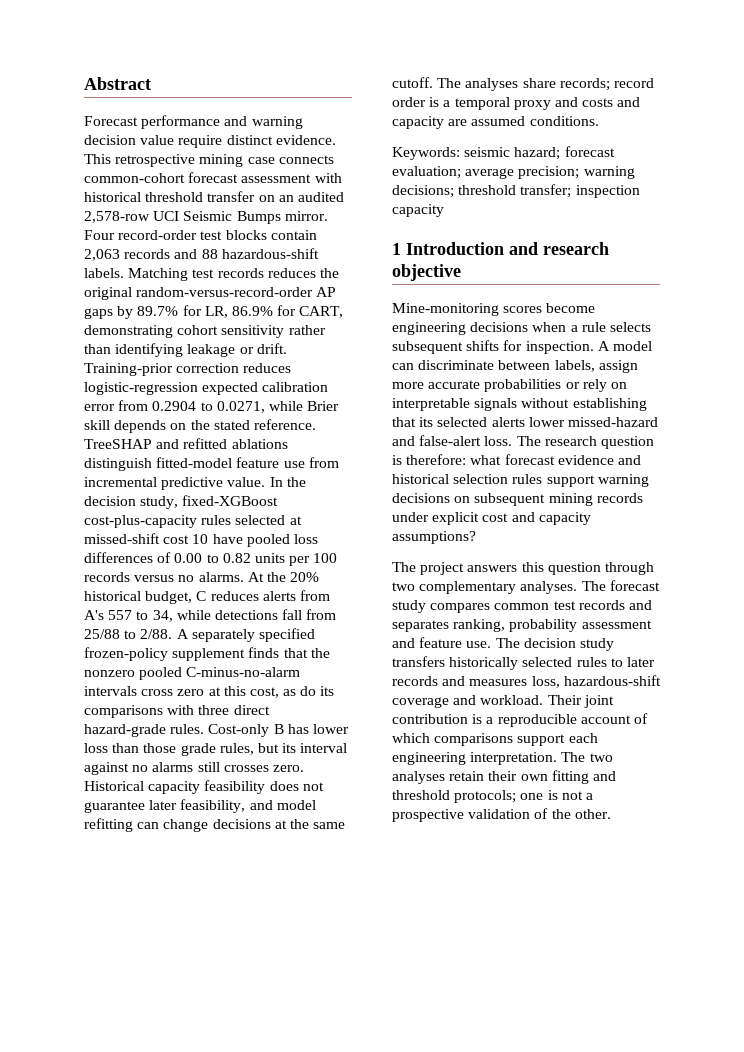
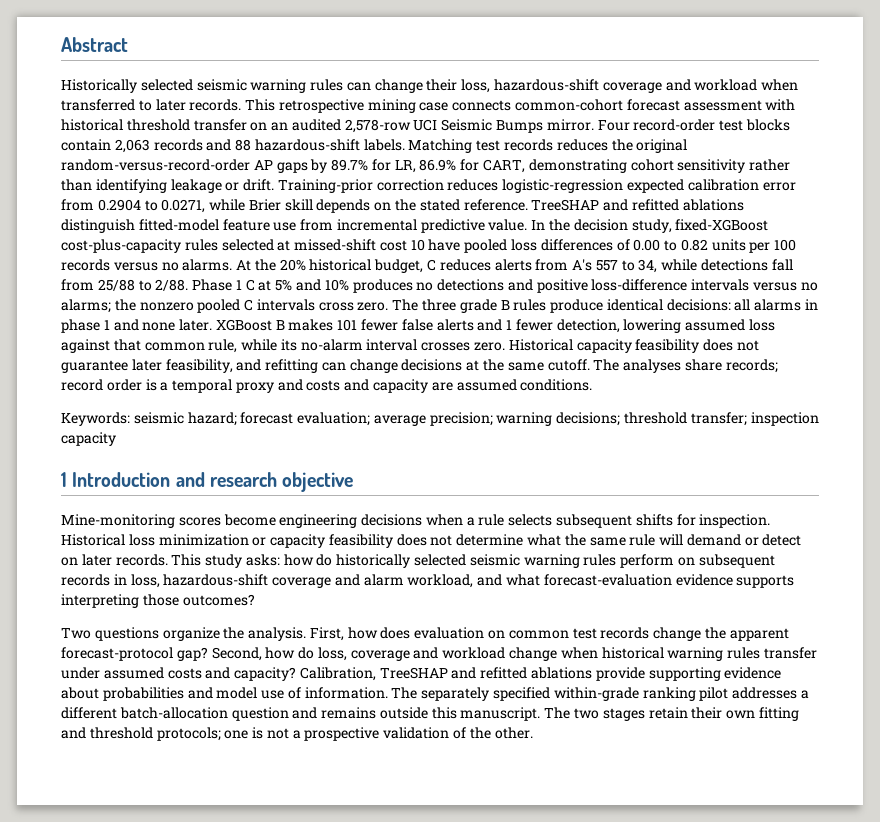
- Forecast performance and warning decision value require distinct evidence.
+ Historically selected seismic warning rules can change their loss, hazardous-shift coverage and workload when transferred to later records.
- A separately specified frozen-policy supplement finds that the nonzero pooled C-minus-no-alarm intervals cross zero at this cost, as do its comparisons with three direct hazard-grade rules. Cost-only B has lower loss than those grade rules, but its interval against no alarms still crosses zero.
+ Phase 1 C at 5% and 10% produces no detections and positive loss-difference intervals versus no alarms; the nonzero pooled C intervals cross zero. The three grade B rules produce identical decisions: all alarms in phase 1 and none later. XGBoost B makes 101 fewer false alerts and 1 fewer detection, lowering assumed loss against that common rule, while its no-alarm interval crosses zero.
- Historical capacity feasibility does not guarantee later feasibility, and model refitting can change decisions at the same cutoff.
+ Historical capacity feasibility does not guarantee later feasibility, and refitting can change decisions at the same cutoff.
- A model can discriminate between labels, assign more accurate probabilities or rely on interpretable signals without establishing that its selected alerts lower missed-hazard and false-alert loss. The research question is therefore: what forecast evidence and historical selection rules support warning decisions on subsequent mining records under explicit cost and capacity assumptions?
- The project answers this question through two complementary analyses. The forecast study compares common test records and separates ranking, probability assessment and feature use. The decision study transfers historically selected rules to later records and measures loss, hazardous-shift coverage and workload. Their joint contribution is a reproducible account of which comparisons support each engineering interpretation.
+ Historical loss minimization or capacity feasibility does not determine what the same rule will demand or detect on later records. This study asks: how do historically selected seismic warning rules perform on subsequent records in loss, hazardous-shift coverage and alarm workload, and what forecast-evaluation evidence supports interpreting those outcomes?
+ Two questions organize the analysis. First, how does evaluation on common test records change the apparent forecast-protocol gap? Second, how do loss, coverage and workload change when historical warning rules transfer under assumed costs and capacity? Calibration, TreeSHAP and refitted ablations provide supporting evidence about probabilities and model use of information. The separately specified within-grade ranking pilot addresses a different batch-allocation question and remains outside this manuscript.
- The two analyses retain their own fitting and threshold protocols; one is not a prospective validation of the other.
+ The two stages retain their own fitting and threshold protocols; one is not a prospective validation of the other.

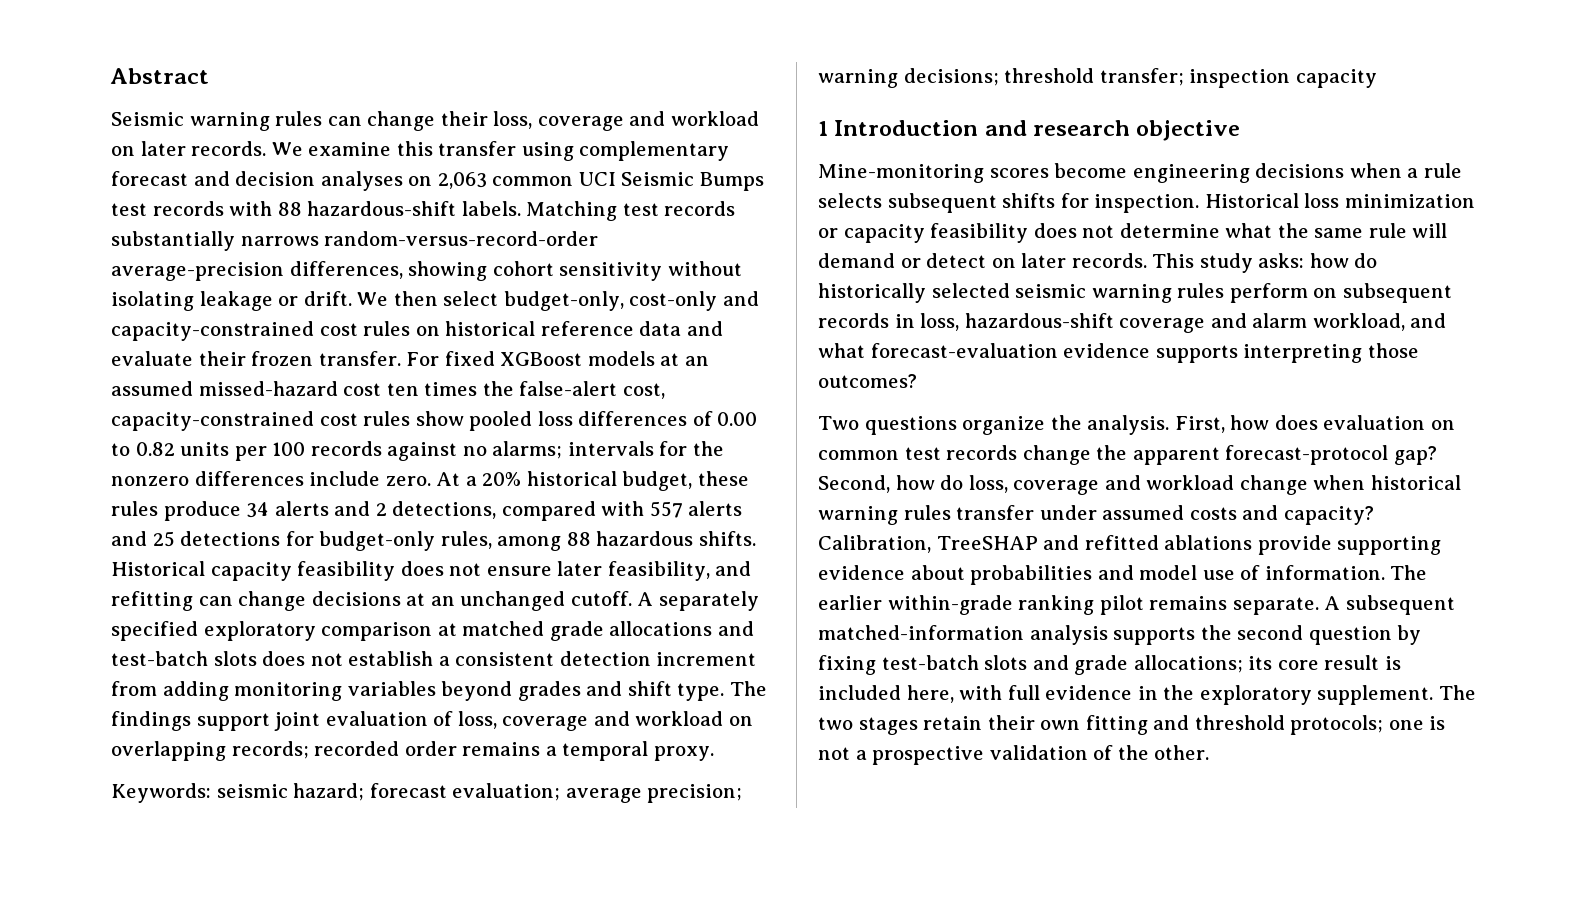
- Historically selected seismic warning rules can change their loss, hazardous-shift coverage and workload when transferred to later records. This retrospective mining case connects common-cohort forecast assessment with historical threshold transfer on an audited 2,578-row UCI Seismic Bumps mirror. Four record-order test blocks contain 2,063 records and 88 hazardous-shift labels.
+ Seismic warning rules can change their loss, coverage and workload on later records. We examine this transfer using complementary forecast and decision analyses on 2,063 common UCI Seismic Bumps test records with 88 hazardous-shift labels.
- Matching test records reduces the original random-versus-record-order AP gaps by 89.7% for LR, 86.9% for CART, demonstrating cohort sensitivity rather than identifying leakage or drift. Training-prior correction reduces logistic-regression expected calibration error from 0.2904 to 0.0271, while Brier skill depends on the stated reference. TreeSHAP and refitted ablations distinguish fitted-model feature use from incremental predictive value. In the decision study, fixed-XGBoost cost-plus-capacity rules selected at missed-shift cost 10 have pooled loss differences of 0.00 to 0.82 units per 100 records versus no alarms. At the 20% historical budget, C reduces alerts from A's 557 to 34, while detections fall from 25/88 to 2/88. Phase 1 C at 5% and 10% produces no detections and positive loss-difference intervals versus no alarms; the nonzero pooled C intervals cross zero. The three grade B rules produce identical decisions: all alarms in phase 1 and none later. XGBoost B makes 101 fewer false alerts and 1 fewer detection, lowering assumed loss against that common rule, while its no-alarm interval crosses zero.
+ Matching test records substantially narrows random-versus-record-order average-precision differences, showing cohort sensitivity without isolating leakage or drift. We then select budget-only, cost-only and capacity-constrained cost rules on historical reference data and evaluate their frozen transfer. For fixed XGBoost models at an assumed missed-hazard cost ten times the false-alert cost, capacity-constrained cost rules show pooled loss differences of 0.00 to 0.82 units per 100 records against no alarms; intervals for the nonzero differences include zero. At a 20% historical budget, these rules produce 34 alerts and 2 detections, compared with 557 alerts and 25 detections for budget-only rules, among 88 hazardous shifts.
- Historical capacity feasibility does not guarantee later feasibility, and refitting can change decisions at the same cutoff. The analyses share records; record order is a temporal proxy and costs and capacity are assumed conditions.
+ Historical capacity feasibility does not ensure later feasibility, and refitting can change decisions at an unchanged cutoff. A separately specified exploratory comparison at matched grade allocations and test-batch slots does not establish a consistent detection increment from adding monitoring variables beyond grades and shift type. The findings support joint evaluation of loss, coverage and workload on overlapping records; recorded order remains a temporal proxy.
- The separately specified within-grade ranking pilot addresses a different batch-allocation question and remains outside this manuscript.
+ The earlier within-grade ranking pilot remains separate. A subsequent matched-information analysis supports the second question by fixing test-batch slots and grade allocations; its core result is included here, with full evidence in the exploratory supplement.

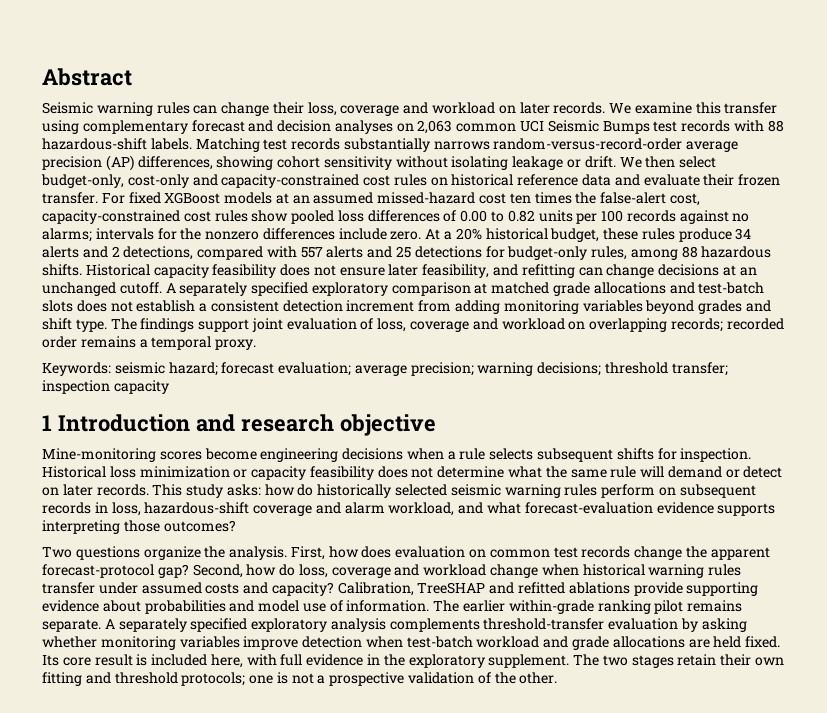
- Matching test records substantially narrows random-versus-record-order average-precision differences, showing cohort sensitivity without isolating leakage or drift.
+ Matching test records substantially narrows random-versus-record-order average precision (AP) differences, showing cohort sensitivity without isolating leakage or drift.
- A subsequent matched-information analysis supports the second question by fixing test-batch slots and grade allocations; its core result is included here, with full evidence in the exploratory supplement.
+ A separately specified exploratory analysis complements threshold-transfer evaluation by asking whether monitoring variables improve detection when test-batch workload and grade allocations are held fixed. Its core result is included here, with full evidence in the exploratory supplement.

